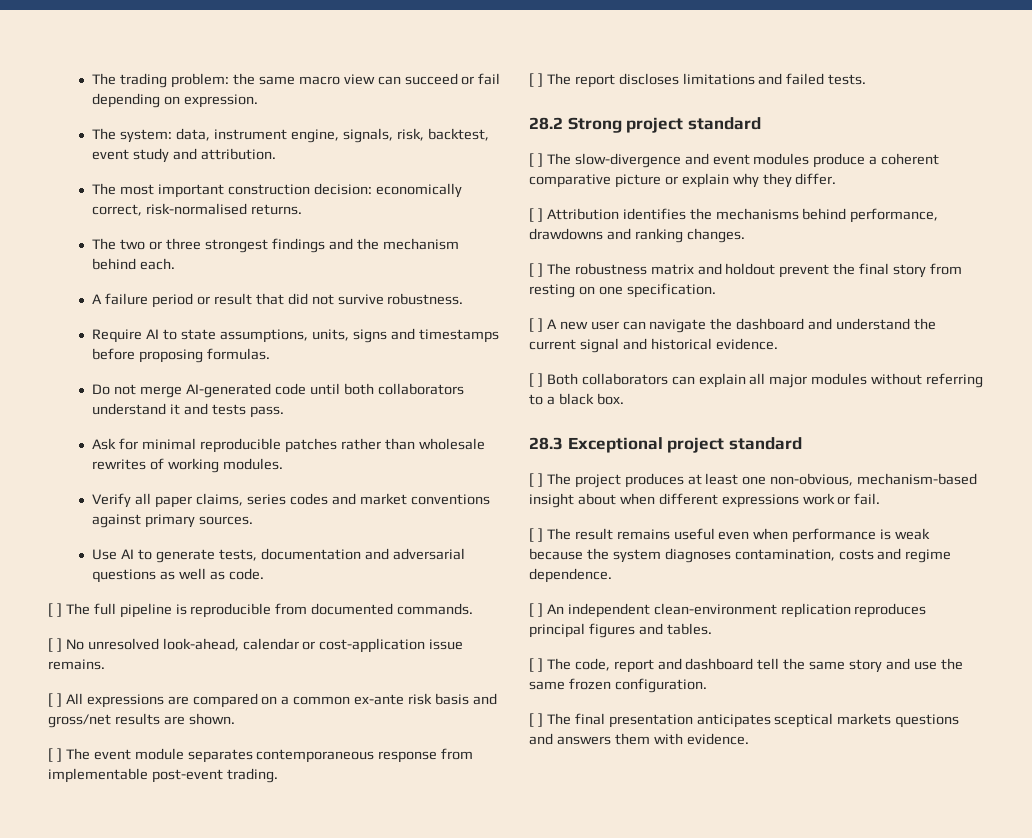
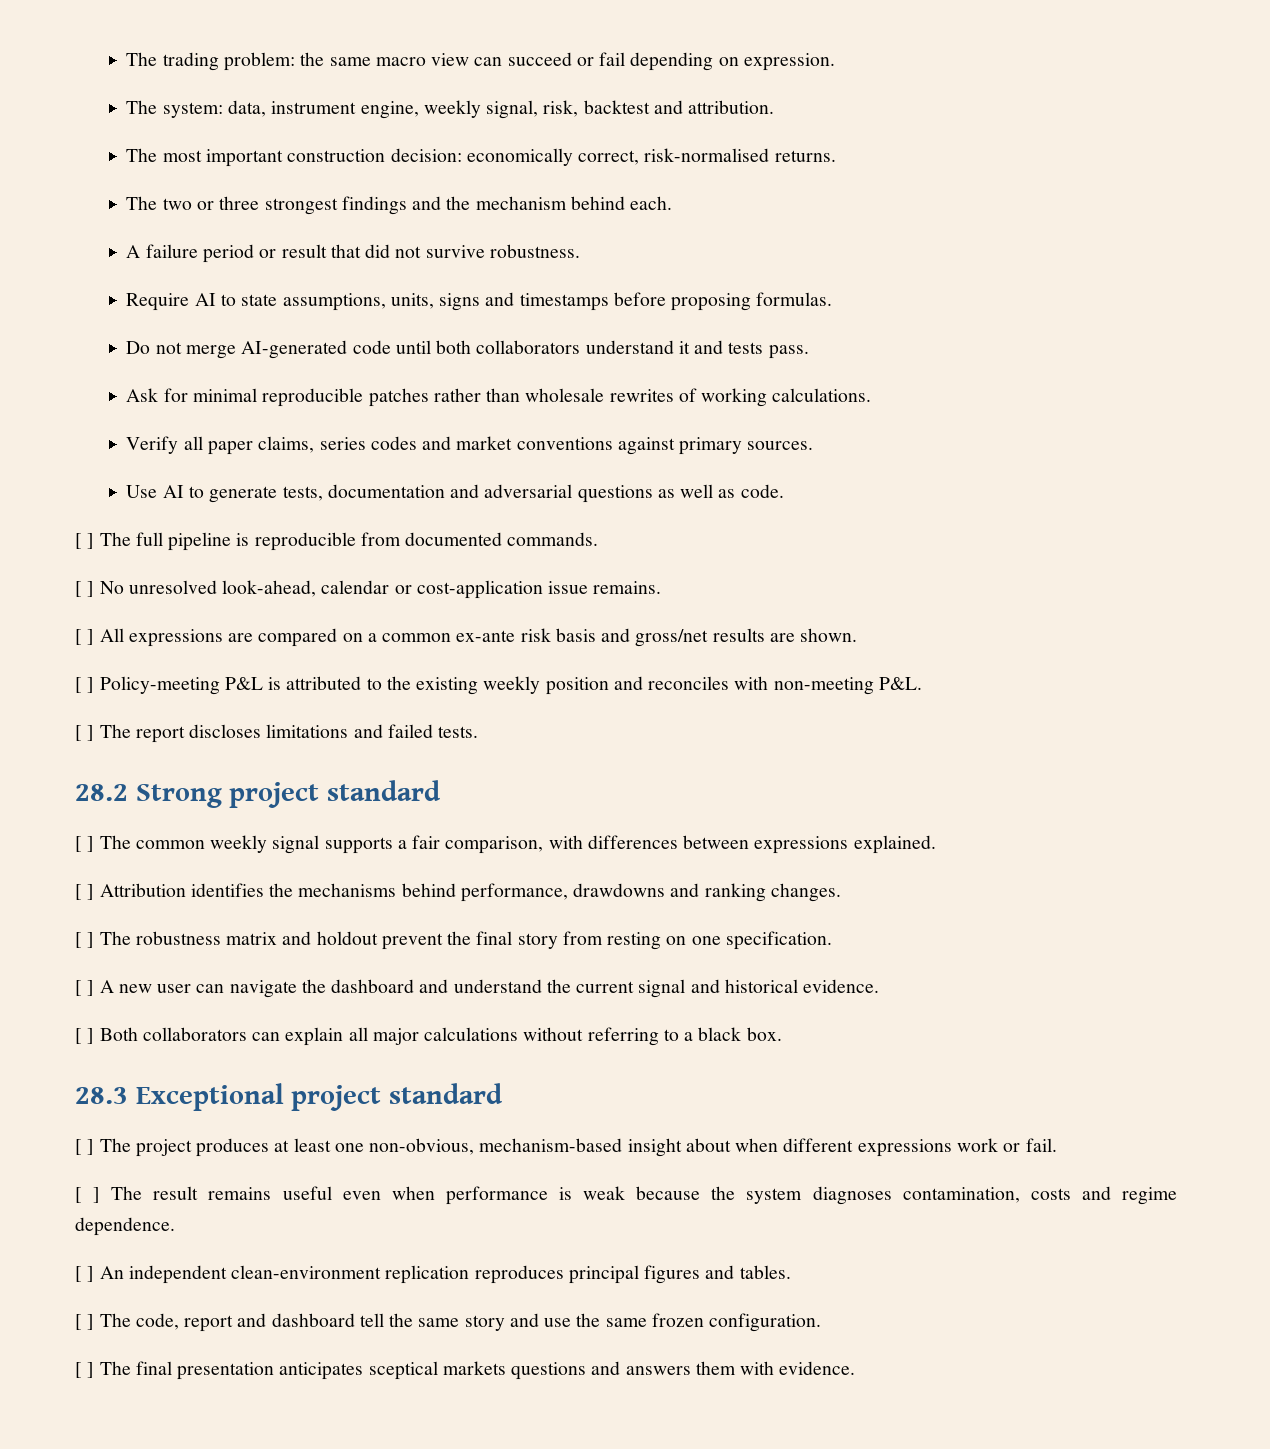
- The system: data, instrument engine, signals, risk, backtest, event study and attribution.
+ The system: data, instrument engine, weekly signal, risk, backtest and attribution.
- Ask for minimal reproducible patches rather than wholesale rewrites of working modules.
+ Ask for minimal reproducible patches rather than wholesale rewrites of working calculations.
- [ ] The event module separates contemporaneous response from implementable post-event trading.
+ [ ] Policy-meeting P&L is attributed to the existing weekly position and reconciles with non-meeting P&L.
- [ ] The slow-divergence and event modules produce a coherent comparative picture or explain why they differ.
+ [ ] The common weekly signal supports a fair comparison, with differences between expressions explained.
- [ ] Both collaborators can explain all major modules without referring to a black box.
+ [ ] Both collaborators can explain all major calculations without referring to a black box.

